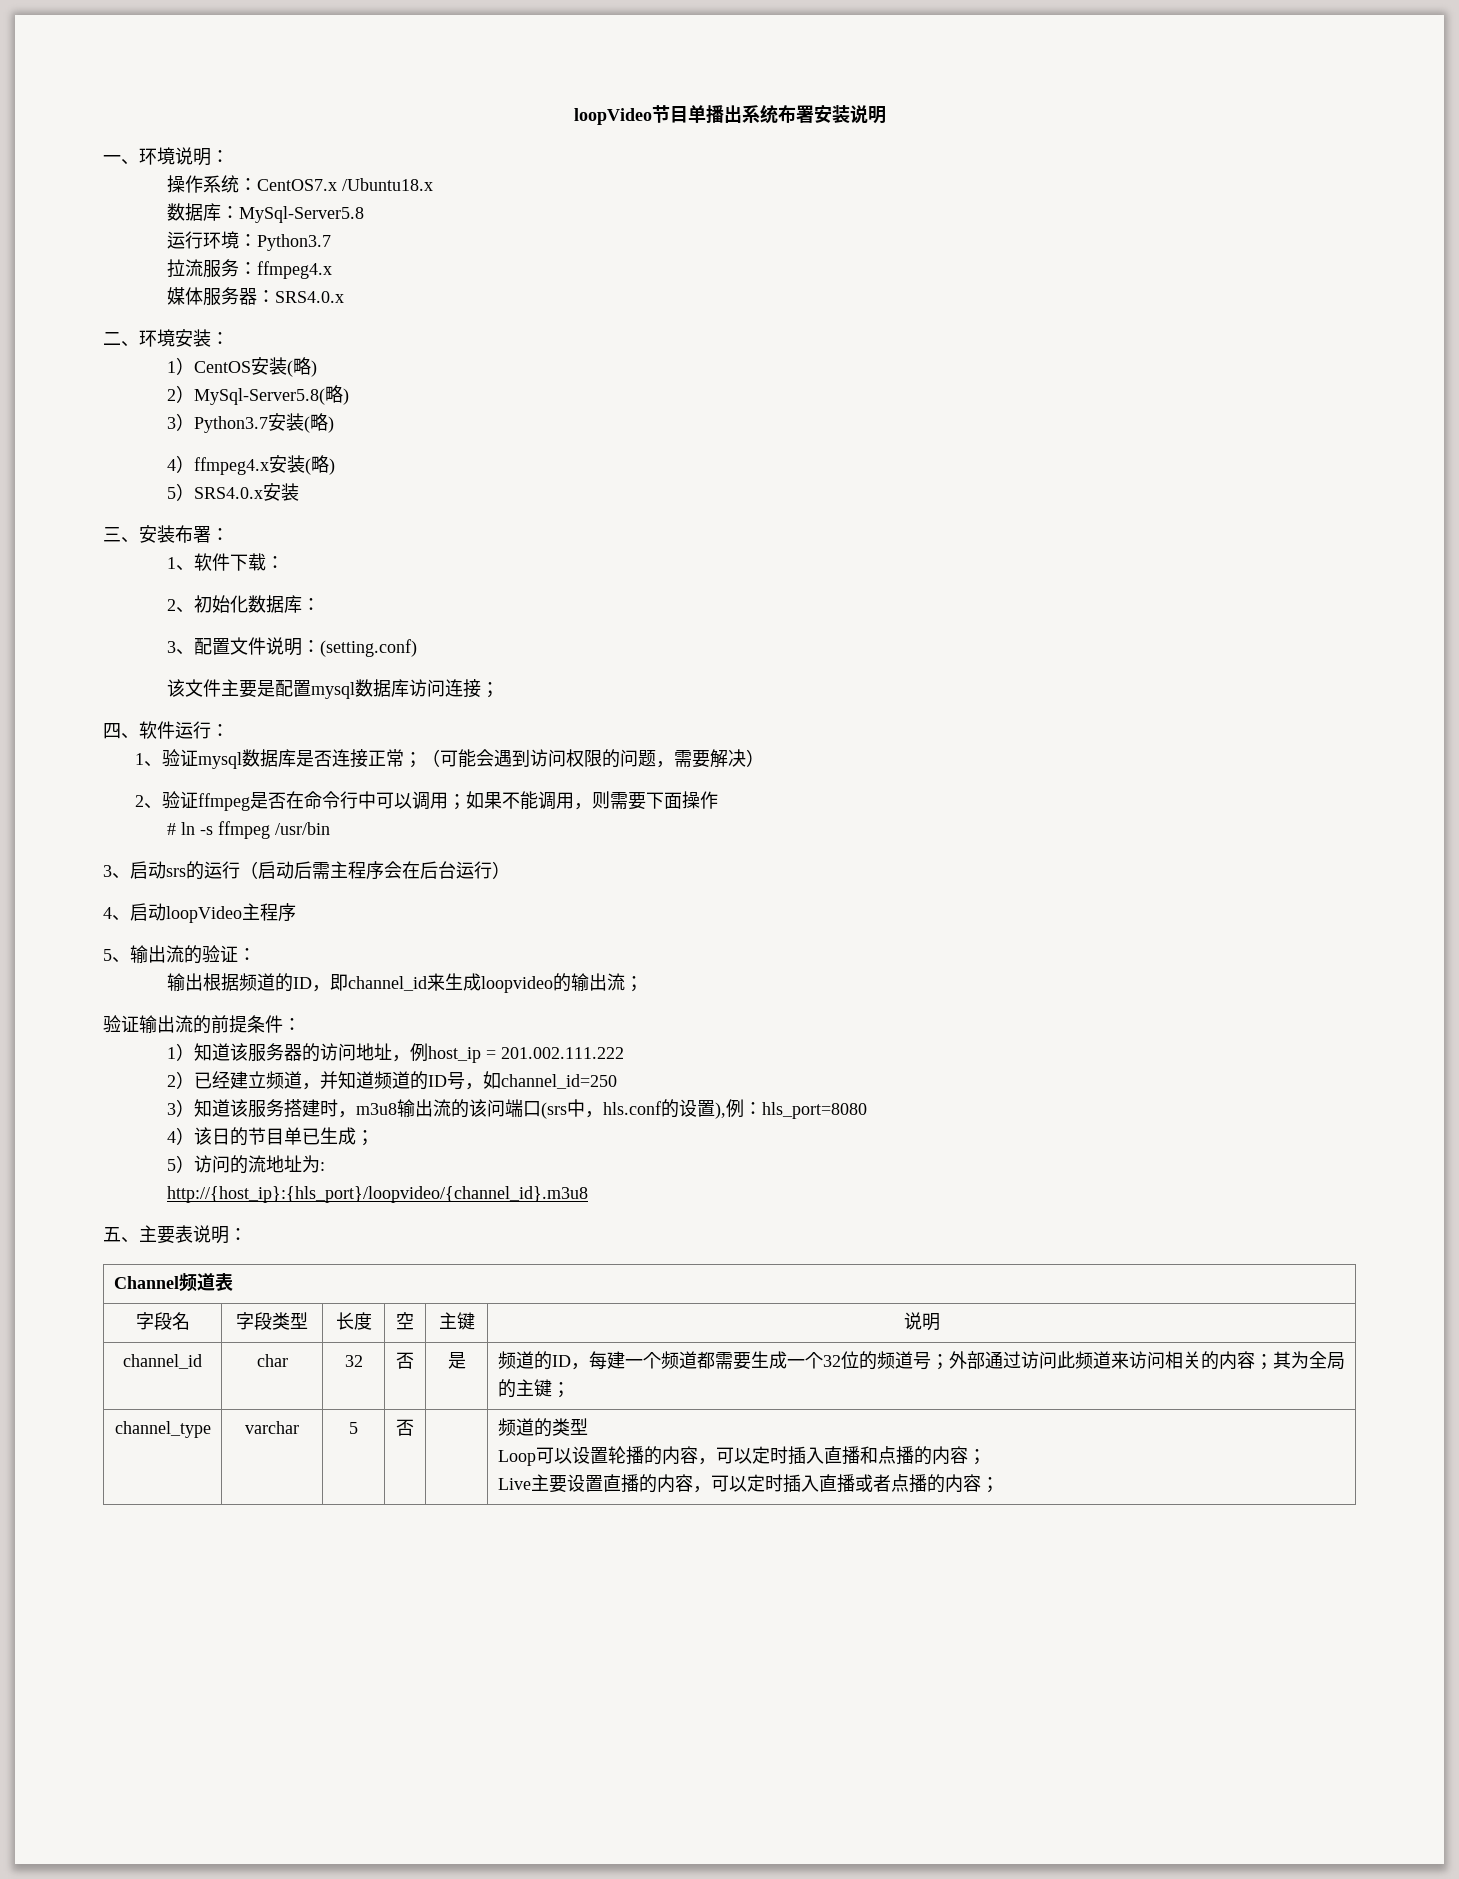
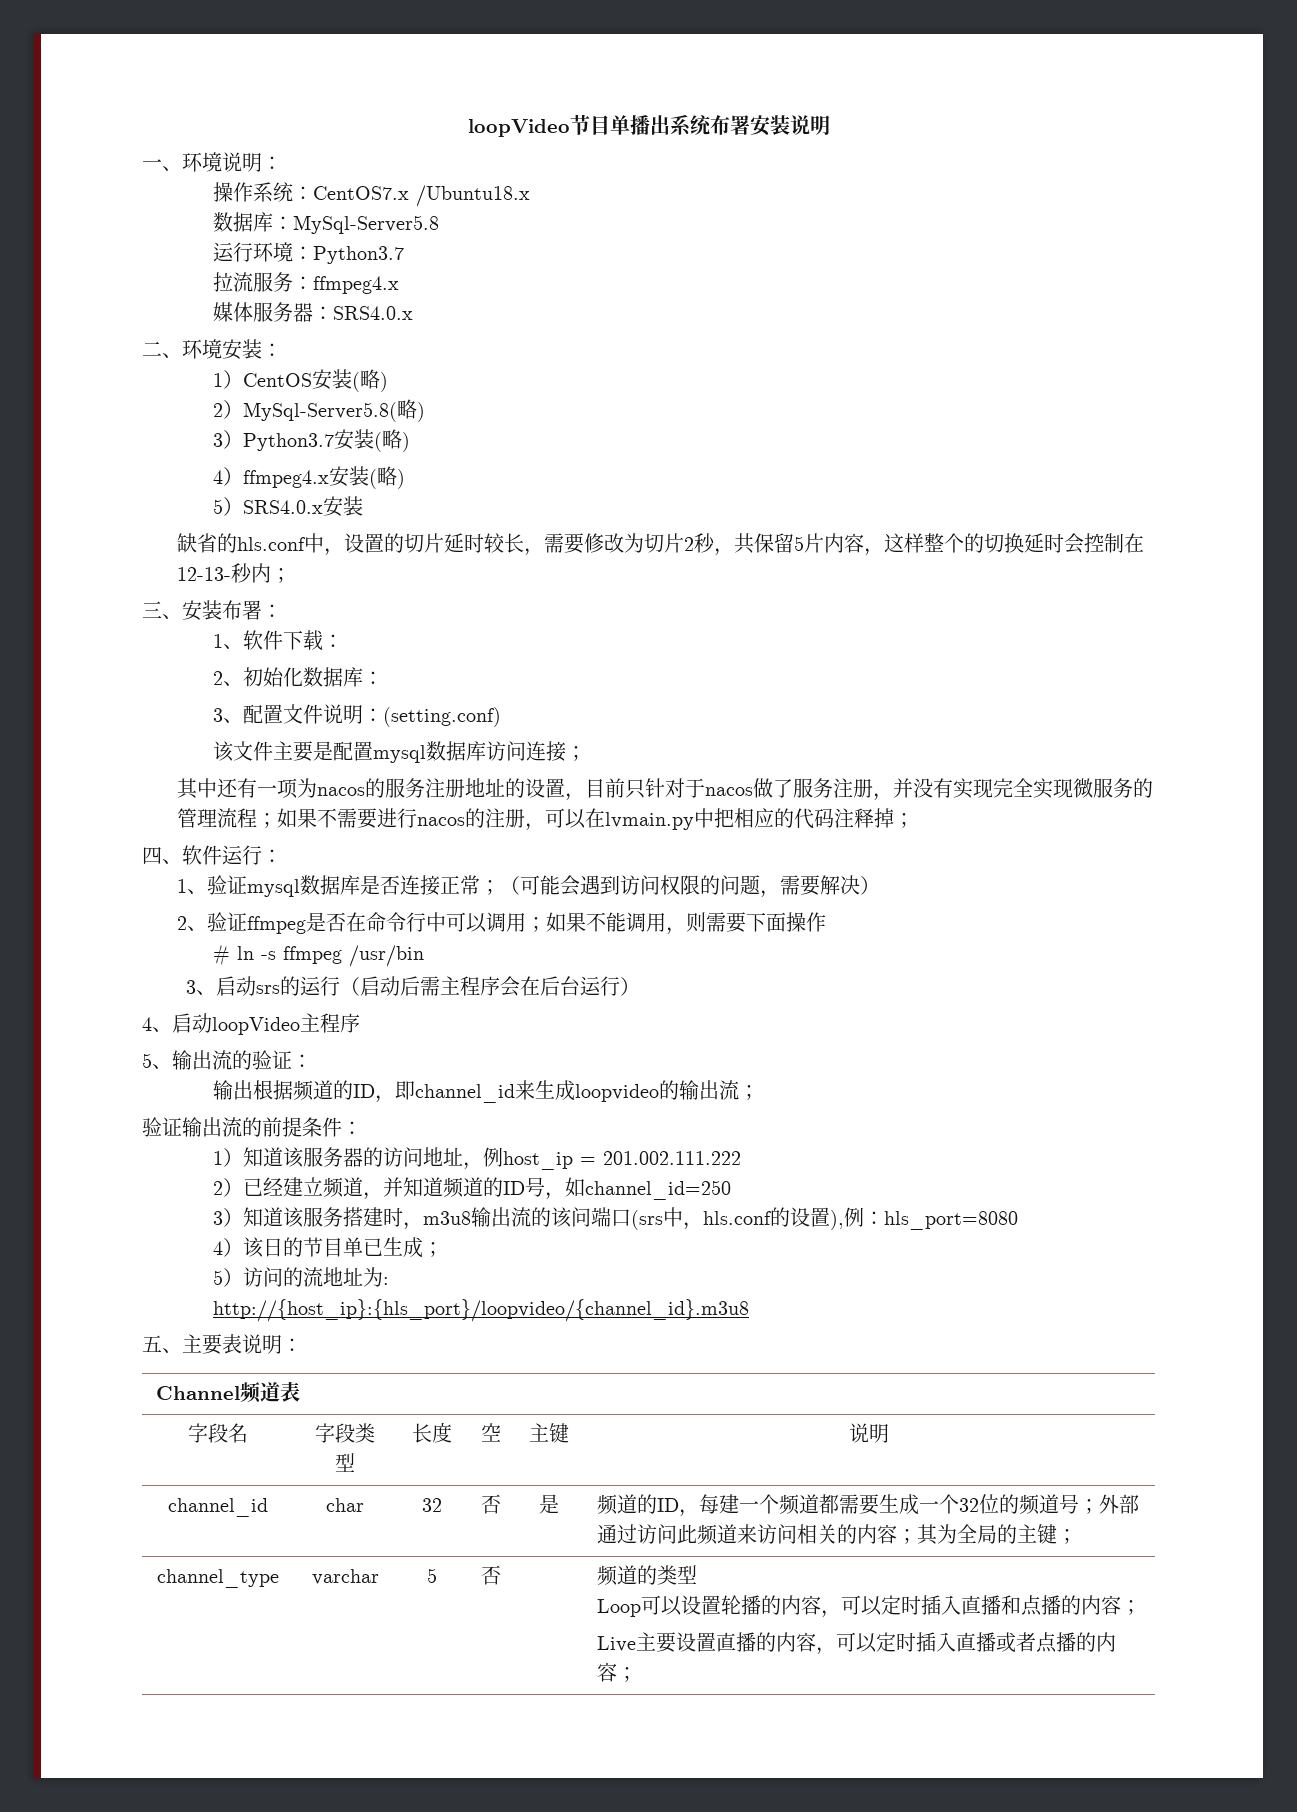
+ 缺省的hls.conf中，设置的切片延时较长，需要修改为切片2秒，共保留5片内容，这样整个的切换延时会控制在12-13-秒内；
+ 其中还有一项为nacos的服务注册地址的设置，目前只针对于nacos做了服务注册，并没有实现完全实现微服务的管理流程；如果不需要进行nacos的注册，可以在lvmain.py中把相应的代码注释掉；

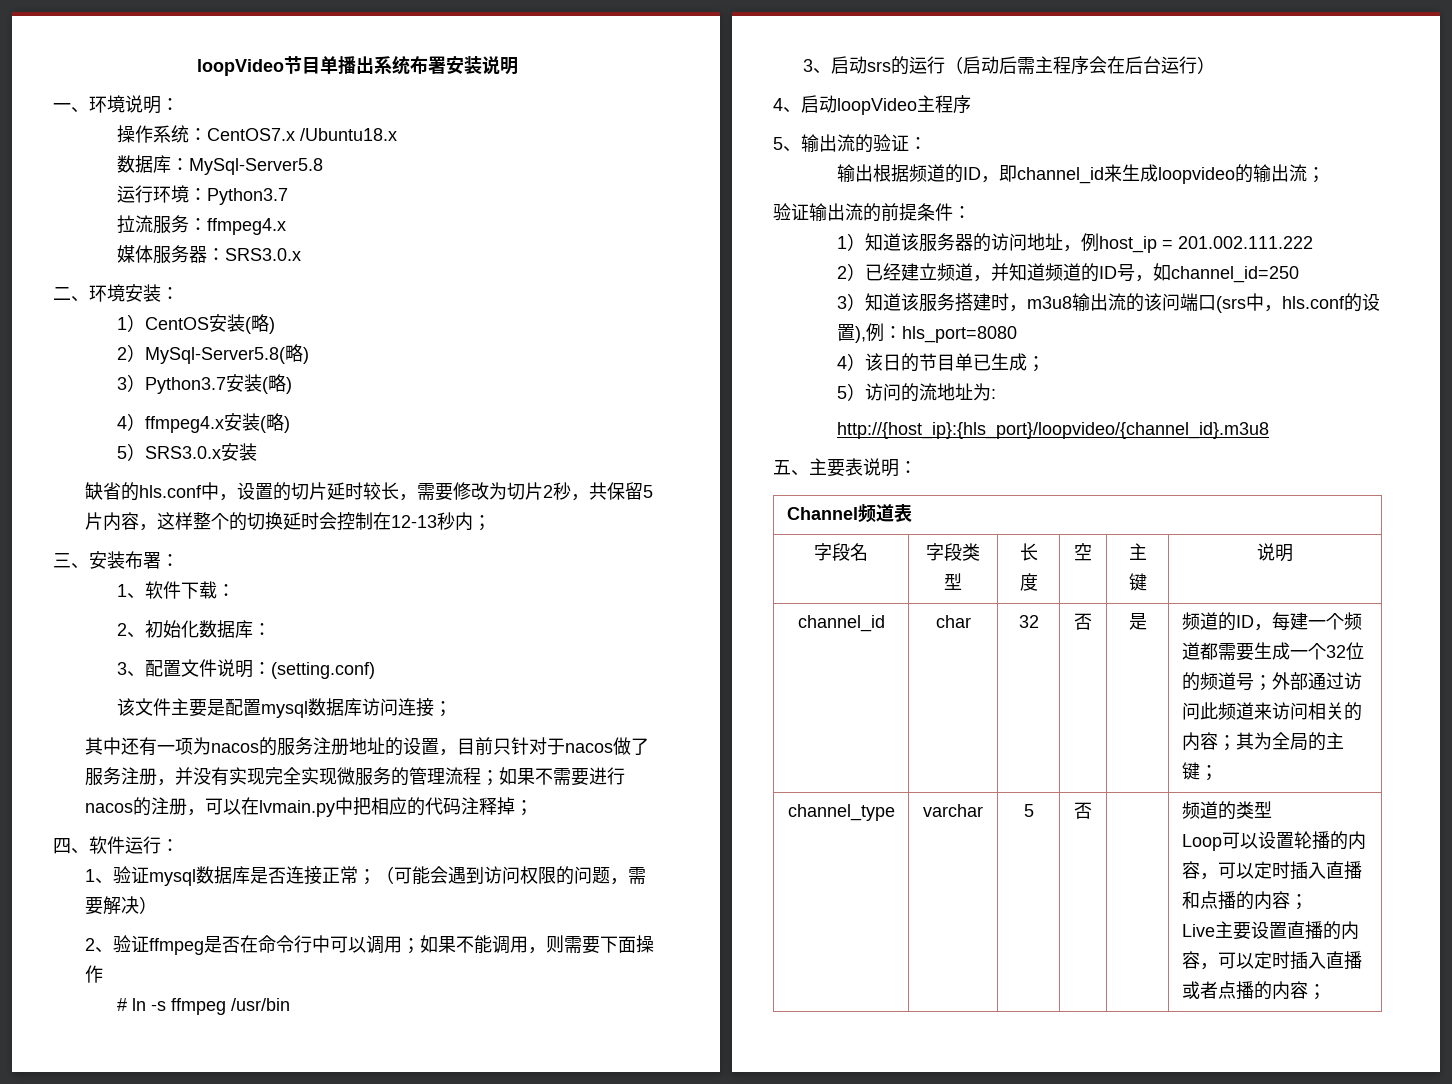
- 媒体服务器：SRS4.0.x
+ 媒体服务器：SRS3.0.x
- 5）SRS4.0.x安装
+ 5）SRS3.0.x安装
- 缺省的hls.conf中，设置的切片延时较长，需要修改为切片2秒，共保留5片内容，这样整个的切换延时会控制在12-13-秒内；
+ 缺省的hls.conf中，设置的切片延时较长，需要修改为切片2秒，共保留5片内容，这样整个的切换延时会控制在12-13秒内；

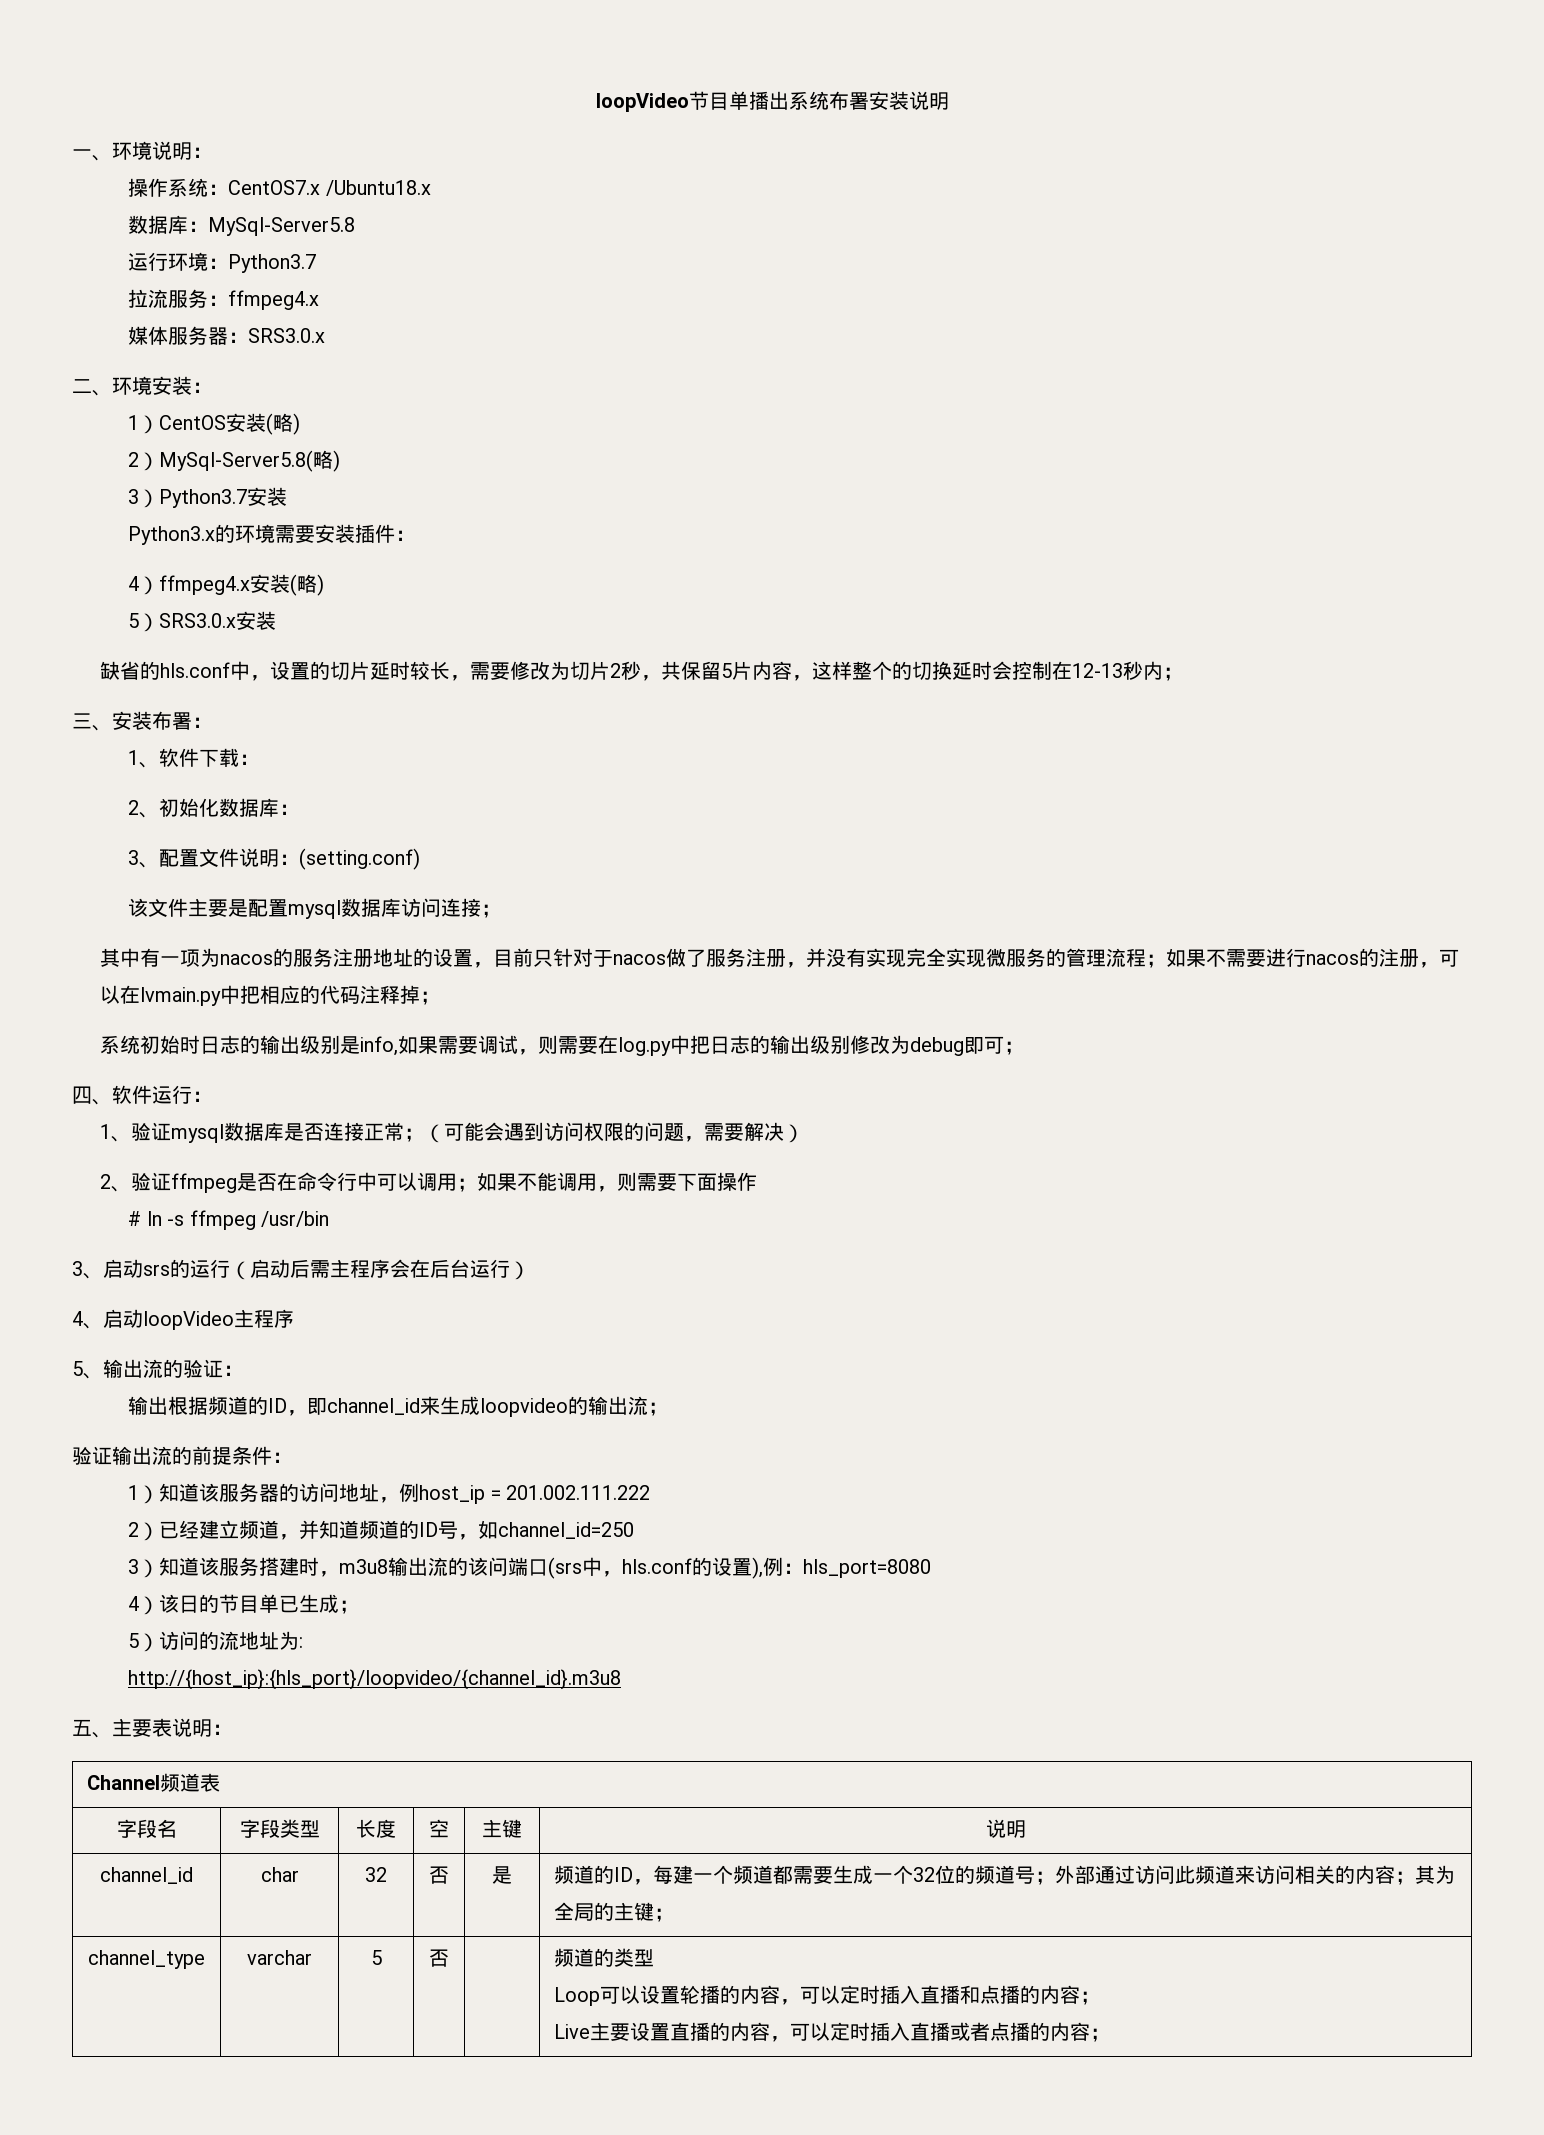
- 3）Python3.7安装(略)
+ 3）Python3.7安装
+ Python3.x的环境需要安装插件：
- 其中还有一项为nacos的服务注册地址的设置，目前只针对于nacos做了服务注册，并没有实现完全实现微服务的管理流程；如果不需要进行nacos的注册，可以在lvmain.py中把相应的代码注释掉；
+ 其中有一项为nacos的服务注册地址的设置，目前只针对于nacos做了服务注册，并没有实现完全实现微服务的管理流程；如果不需要进行nacos的注册，可以在lvmain.py中把相应的代码注释掉；
+ 系统初始时日志的输出级别是info,如果需要调试，则需要在log.py中把日志的输出级别修改为debug即可；

